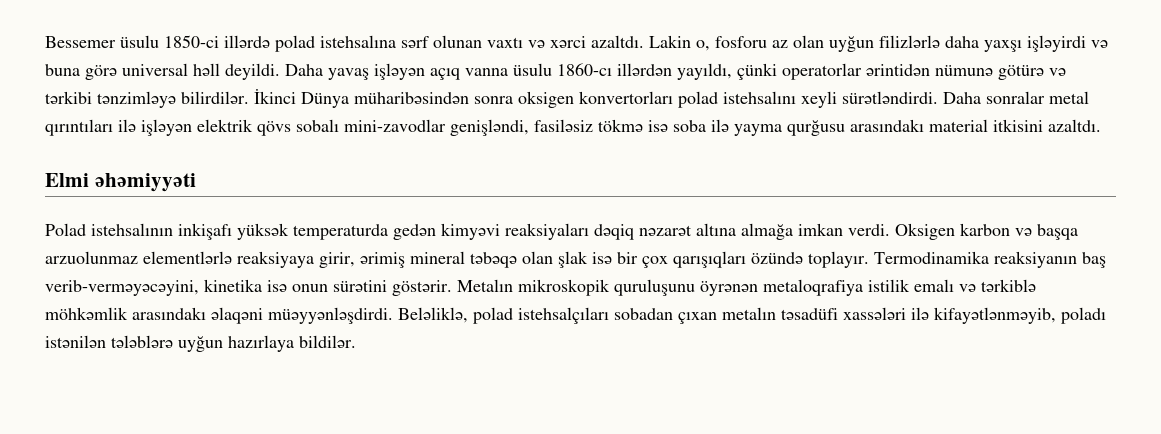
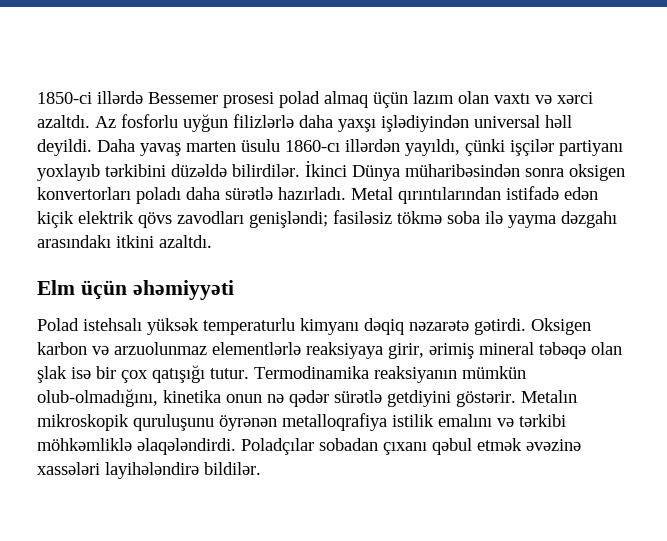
- Bessemer üsulu 1850-ci illərdə polad istehsalına sərf olunan vaxtı və xərci azaltdı. Lakin o, fosforu az olan uyğun filizlərlə daha yaxşı işləyirdi və buna görə universal həll deyildi.
+ 1850-ci illərdə Bessemer prosesi polad almaq üçün lazım olan vaxtı və xərci azaltdı. Az fosforlu uyğun filizlərlə daha yaxşı işlədiyindən universal həll deyildi.
- Daha yavaş işləyən açıq vanna üsulu 1860-cı illərdən yayıldı, çünki operatorlar ərintidən nümunə götürə və tərkibi tənzimləyə bilirdilər.
+ Daha yavaş marten üsulu 1860-cı illərdən yayıldı, çünki işçilər partiyanı yoxlayıb tərkibini düzəldə bilirdilər.
- İkinci Dünya müharibəsindən sonra oksigen konvertorları polad istehsalını xeyli sürətləndirdi. Daha sonralar metal qırıntıları ilə işləyən elektrik qövs sobalı mini-zavodlar genişləndi, fasiləsiz tökmə isə soba ilə yayma qurğusu arasındakı material itkisini azaltdı.
+ İkinci Dünya müharibəsindən sonra oksigen konvertorları poladı daha sürətlə hazırladı. Metal qırıntılarından istifadə edən kiçik elektrik qövs zavodları genişləndi; fasiləsiz tökmə soba ilə yayma dəzgahı arasındakı itkini azaltdı.
- Elmi əhəmiyyəti
+ Elm üçün əhəmiyyəti
- Polad istehsalının inkişafı yüksək temperaturda gedən kimyəvi reaksiyaları dəqiq nəzarət altına almağa imkan verdi.
+ Polad istehsalı yüksək temperaturlu kimyanı dəqiq nəzarətə gətirdi.
- Oksigen karbon və başqa arzuolunmaz elementlərlə reaksiyaya girir, ərimiş mineral təbəqə olan şlak isə bir çox qarışıqları özündə toplayır. Termodinamika reaksiyanın baş verib-verməyəcəyini, kinetika isə onun sürətini göstərir.
+ Oksigen karbon və arzuolunmaz elementlərlə reaksiyaya girir, ərimiş mineral təbəqə olan şlak isə bir çox qatışığı tutur. Termodinamika reaksiyanın mümkün olub-olmadığını, kinetika onun nə qədər sürətlə getdiyini göstərir.
- Metalın mikroskopik quruluşunu öyrənən metaloqrafiya istilik emalı və tərkiblə möhkəmlik arasındakı əlaqəni müəyyənləşdirdi. Beləliklə, polad istehsalçıları sobadan çıxan metalın təsadüfi xassələri ilə kifayətlənməyib, poladı istənilən tələblərə uyğun hazırlaya bildilər.
+ Metalın mikroskopik quruluşunu öyrənən metalloqrafiya istilik emalını və tərkibi möhkəmliklə əlaqələndirdi. Poladçılar sobadan çıxanı qəbul etmək əvəzinə xassələri layihələndirə bildilər.

